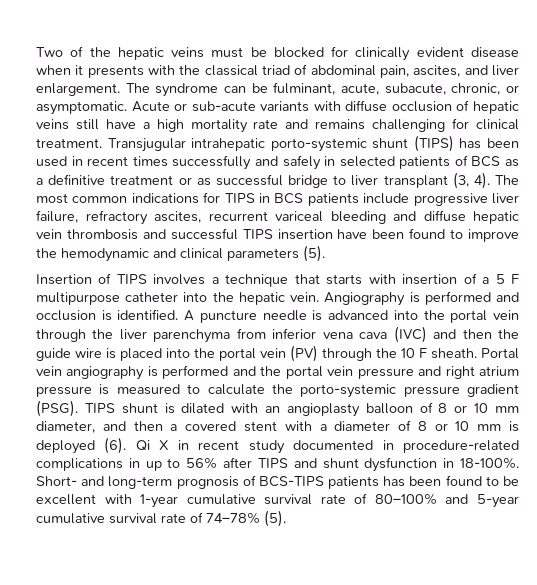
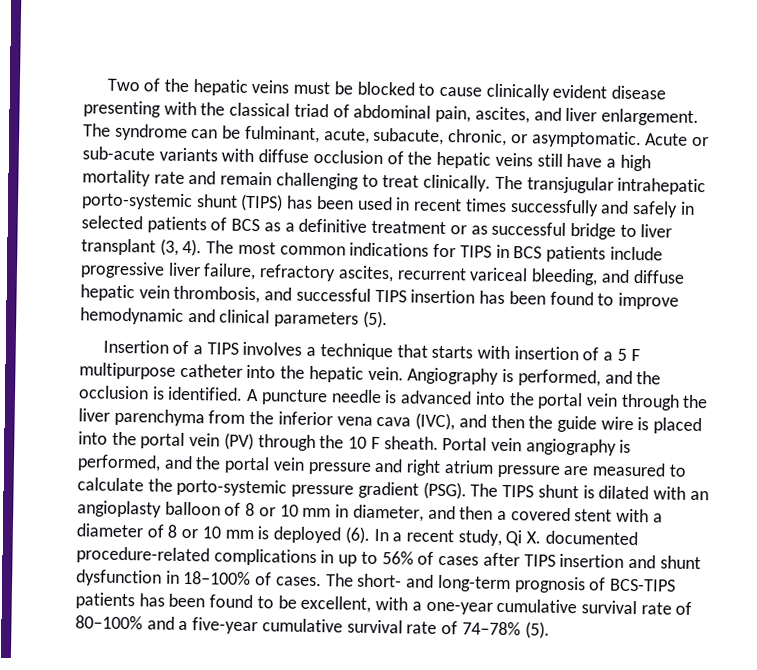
- Two of the hepatic veins must be blocked for clinically evident disease when it presents with the classical triad of abdominal pain, ascites, and liver enlargement.
+ Two of the hepatic veins must be blocked to cause clinically evident disease presenting with the classical triad of abdominal pain, ascites, and liver enlargement.
- Acute or sub-acute variants with diffuse occlusion of hepatic veins still have a high mortality rate and remains challenging for clinical treatment. Transjugular intrahepatic porto-systemic shunt (TIPS) has been used in recent times successfully and safely in selected patients of BCS as a definitive treatment or as successful bridge to liver transplant (3, 4).
+ Acute or sub-acute variants with diffuse occlusion of the hepatic veins still have a high mortality rate and remain challenging to treat clinically. The transjugular intrahepatic porto-systemic shunt (TIPS) has been used in recent times successfully and safely in selected patients of BCS as a definitive treatment or as successful bridge to liver transplant (3, 4).
- The most common indications for TIPS in BCS patients include progressive liver failure, refractory ascites, recurrent variceal bleeding and diffuse hepatic vein thrombosis and successful TIPS insertion have been found to improve the hemodynamic and clinical parameters (5).
+ The most common indications for TIPS in BCS patients include progressive liver failure, refractory ascites, recurrent variceal bleeding, and diffuse hepatic vein thrombosis, and successful TIPS insertion has been found to improve hemodynamic and clinical parameters (5).
- Insertion of TIPS involves a technique that starts with insertion of a 5 F multipurpose catheter into the hepatic vein.
+ Insertion of a TIPS involves a technique that starts with insertion of a 5 F multipurpose catheter into the hepatic vein.
- Angiography is performed and occlusion is identified.
+ Angiography is performed, and the occlusion is identified.
- A puncture needle is advanced into the portal vein through the liver parenchyma from inferior vena cava (IVC) and then the guide wire is placed into the portal vein (PV) through the 10 F sheath.
+ A puncture needle is advanced into the portal vein through the liver parenchyma from the inferior vena cava (IVC), and then the guide wire is placed into the portal vein (PV) through the 10 F sheath.
- Portal vein angiography is performed and the portal vein pressure and right atrium pressure is measured to calculate the porto-systemic pressure gradient (PSG).
+ Portal vein angiography is performed, and the portal vein pressure and right atrium pressure are measured to calculate the porto-systemic pressure gradient (PSG).
- TIPS shunt is dilated with an angioplasty balloon of 8 or 10 mm diameter, and then a covered stent with a diameter of 8 or 10 mm is deployed (6).
+ The TIPS shunt is dilated with an angioplasty balloon of 8 or 10 mm in diameter, and then a covered stent with a diameter of 8 or 10 mm is deployed (6).
- Qi X in recent study documented in procedure-related complications in up to 56% after TIPS and shunt dysfunction in 18-100%. Short- and long-term prognosis of BCS-TIPS patients has been found to be excellent with 1-year cumulative survival rate of 80–100% and 5-year cumulative survival rate of 74–78% (5).
+ In a recent study, Qi X. documented procedure-related complications in up to 56% of cases after TIPS insertion and shunt dysfunction in 18–100% of cases. The short- and long-term prognosis of BCS-TIPS patients has been found to be excellent, with a one-year cumulative survival rate of 80–100% and a five-year cumulative survival rate of 74–78% (5).

